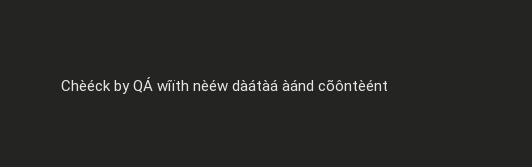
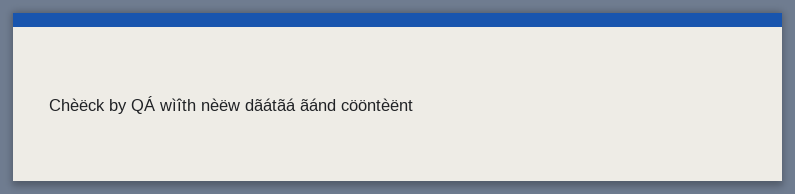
- Chèéck by QÁ wîïth nèéw dàátàá àánd cõôntèént
+ Chèëck by QÁ wìîth nèëw dãátãá ãánd cööntèënt

